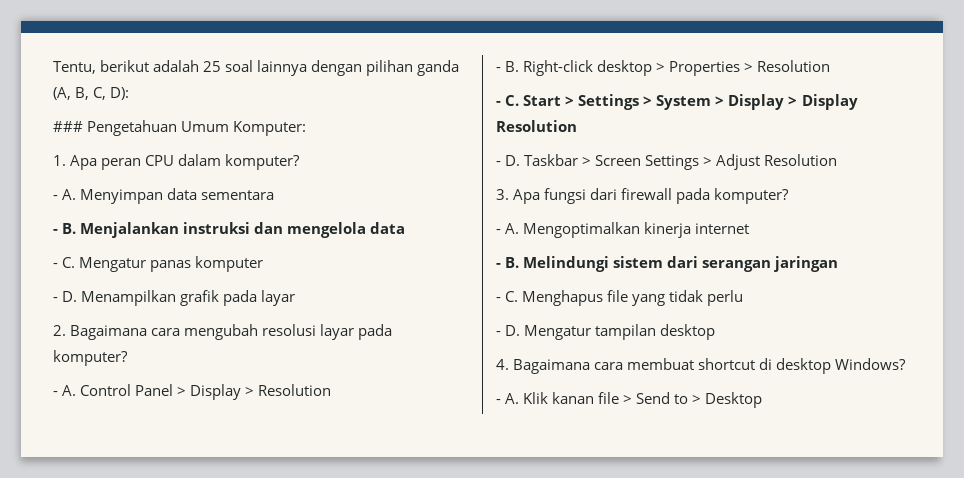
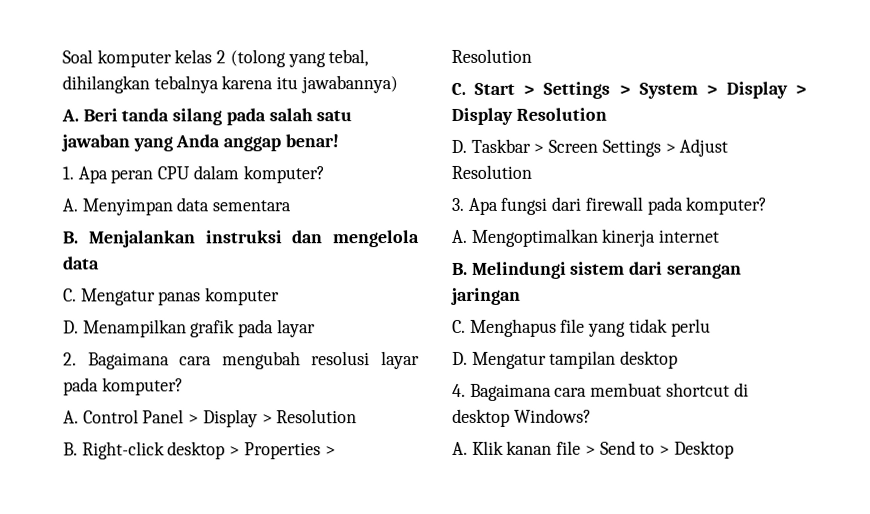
- Tentu, berikut adalah 25 soal lainnya dengan pilihan ganda (A, B, C, D):
- ### Pengetahuan Umum Komputer:
+ Soal komputer kelas 2 (tolong yang tebal, dihilangkan tebalnya karena itu jawabannya)
+ A. Beri tanda silang pada salah satu jawaban yang Anda anggap benar!
- - A. Menyimpan data sementara
+ A. Menyimpan data sementara
- - B. Menjalankan instruksi dan mengelola data
+ B. Menjalankan instruksi dan mengelola data
- - C. Mengatur panas komputer
+ C. Mengatur panas komputer
- - D. Menampilkan grafik pada layar
+ D. Menampilkan grafik pada layar
- - A. Control Panel > Display > Resolution
+ A. Control Panel > Display > Resolution
- - B. Right-click desktop > Properties > Resolution
+ B. Right-click desktop > Properties > Resolution
- - C. Start > Settings > System > Display > Display Resolution
+ C. Start > Settings > System > Display > Display Resolution
- - D. Taskbar > Screen Settings > Adjust Resolution
+ D. Taskbar > Screen Settings > Adjust Resolution
- - A. Mengoptimalkan kinerja internet
+ A. Mengoptimalkan kinerja internet
- - B. Melindungi sistem dari serangan jaringan
+ B. Melindungi sistem dari serangan jaringan
- - C. Menghapus file yang tidak perlu
+ C. Menghapus file yang tidak perlu
- - D. Mengatur tampilan desktop
+ D. Mengatur tampilan desktop
- - A. Klik kanan file > Send to > Desktop
+ A. Klik kanan file > Send to > Desktop

